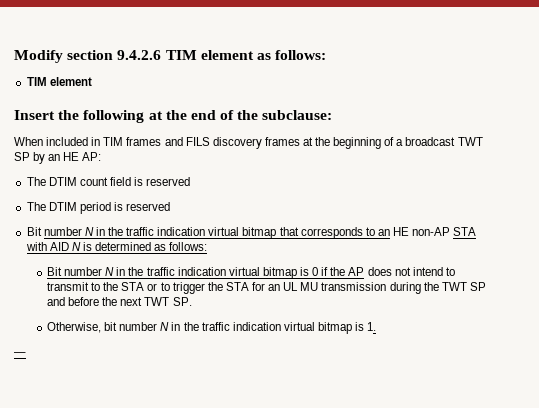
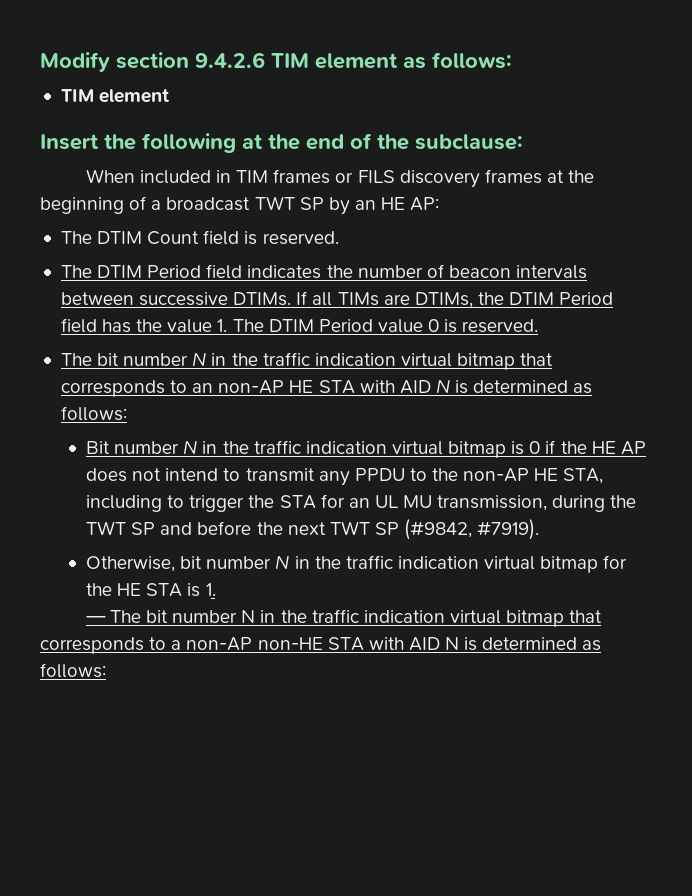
- When included in TIM frames and FILS discovery frames at the beginning of a broadcast TWT SP by an HE AP:
+ When included in TIM frames or FILS discovery frames at the beginning of a broadcast TWT SP by an HE AP:
- The DTIM count field is reserved
- The DTIM period is reserved
- Bit number N in the traffic indication virtual bitmap that corresponds to an HE non-AP STA with AID N is determined as follows:
+ The DTIM Count field is reserved.
+ The DTIM Period field indicates the number of beacon intervals between successive DTIMs. If all TIMs are DTIMs, the DTIM Period field has the value 1. The DTIM Period value 0 is reserved.
+ The bit number N in the traffic indication virtual bitmap that corresponds to an non-AP HE STA with AID N is determined as follows:
- Bit number N in the traffic indication virtual bitmap is 0 if the AP does not intend to transmit to the STA or to trigger the STA for an UL MU transmission during the TWT SP and before the next TWT SP.
+ Bit number N in the traffic indication virtual bitmap is 0 if the HE AP does not intend to transmit any PPDU to the non-AP HE STA, including to trigger the STA for an UL MU transmission, during the TWT SP and before the next TWT SP (#9842, #7919).
- Otherwise, bit number N in the traffic indication virtual bitmap is 1.
+ Otherwise, bit number N in the traffic indication virtual bitmap for the HE STA is 1.
- —
+ — The bit number N in the traffic indication virtual bitmap that corresponds to a non-AP non-HE STA with AID N is determined as follows:

